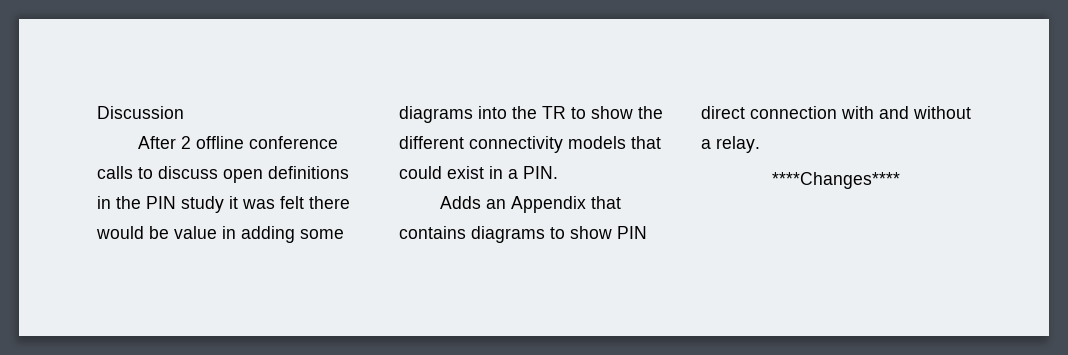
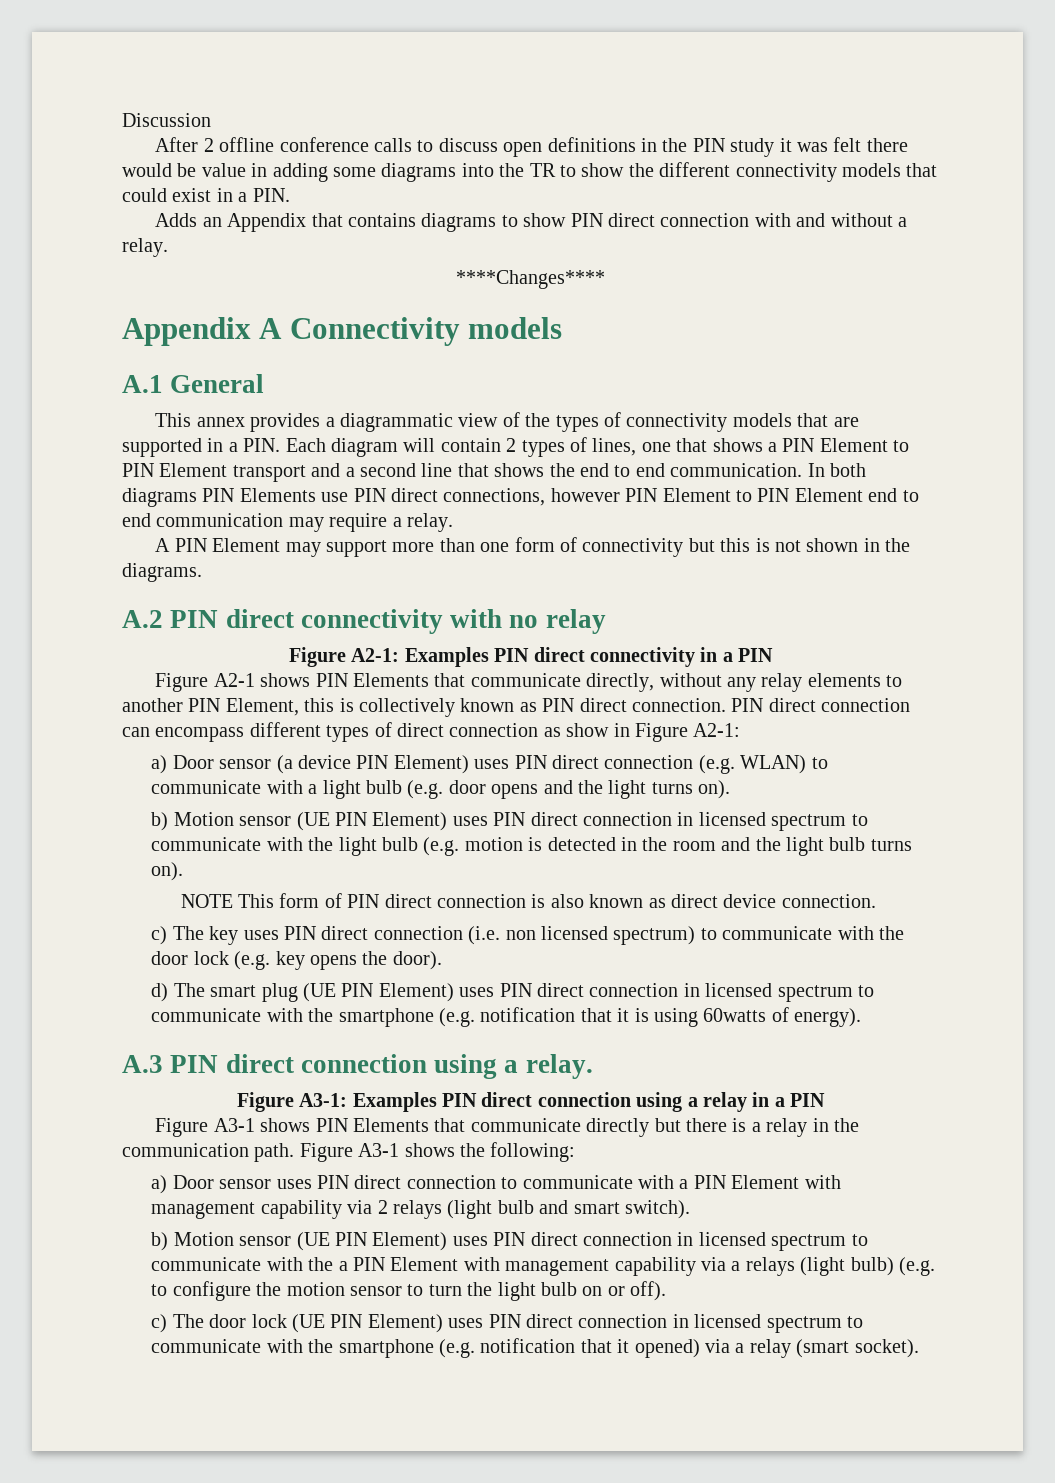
+ Appendix A Connectivity models
+ A.1 General
+ This annex provides a diagrammatic view of the types of connectivity models that are supported in a PIN. Each diagram will contain 2 types of lines, one that shows a PIN Element to PIN Element transport and a second line that shows the end to end communication. In both diagrams PIN Elements use PIN direct connections, however PIN Element to PIN Element end to end communication may require a relay.
+ A PIN Element may support more than one form of connectivity but this is not shown in the diagrams.
+ A.2 PIN direct connectivity with no relay
+ Figure A2-1: Examples PIN direct connectivity in a PIN
+ Figure A2-1 shows PIN Elements that communicate directly, without any relay elements to another PIN Element, this is collectively known as PIN direct connection. PIN direct connection can encompass different types of direct connection as show in Figure A2-1:
+ a) Door sensor (a device PIN Element) uses PIN direct connection (e.g. WLAN) to communicate with a light bulb (e.g. door opens and the light turns on).
+ b) Motion sensor (UE PIN Element) uses PIN direct connection in licensed spectrum to communicate with the light bulb (e.g. motion is detected in the room and the light bulb turns on).
+ NOTE This form of PIN direct connection is also known as direct device connection.
+ c) The key uses PIN direct connection (i.e. non licensed spectrum) to communicate with the door lock (e.g. key opens the door).
+ d) The smart plug (UE PIN Element) uses PIN direct connection in licensed spectrum to communicate with the smartphone (e.g. notification that it is using 60watts of energy).
+ A.3 PIN direct connection using a relay.
+ Figure A3-1: Examples PIN direct connection using a relay in a PIN
+ Figure A3-1 shows PIN Elements that communicate directly but there is a relay in the communication path. Figure A3-1 shows the following:
+ a) Door sensor uses PIN direct connection to communicate with a PIN Element with management capability via 2 relays (light bulb and smart switch).
+ b) Motion sensor (UE PIN Element) uses PIN direct connection in licensed spectrum to communicate with the a PIN Element with management capability via a relays (light bulb) (e.g. to configure the motion sensor to turn the light bulb on or off).
+ c) The door lock (UE PIN Element) uses PIN direct connection in licensed spectrum to communicate with the smartphone (e.g. notification that it opened) via a relay (smart socket).

